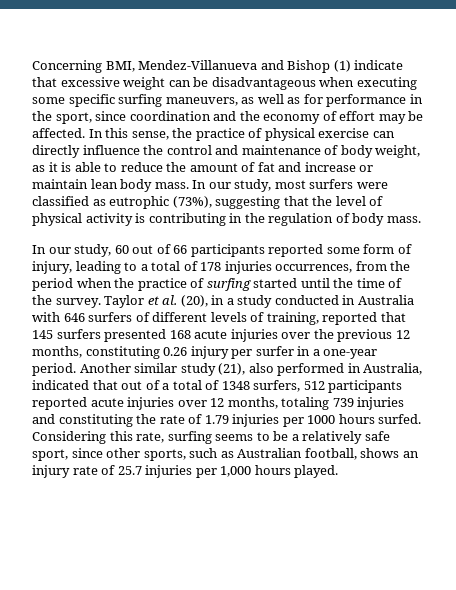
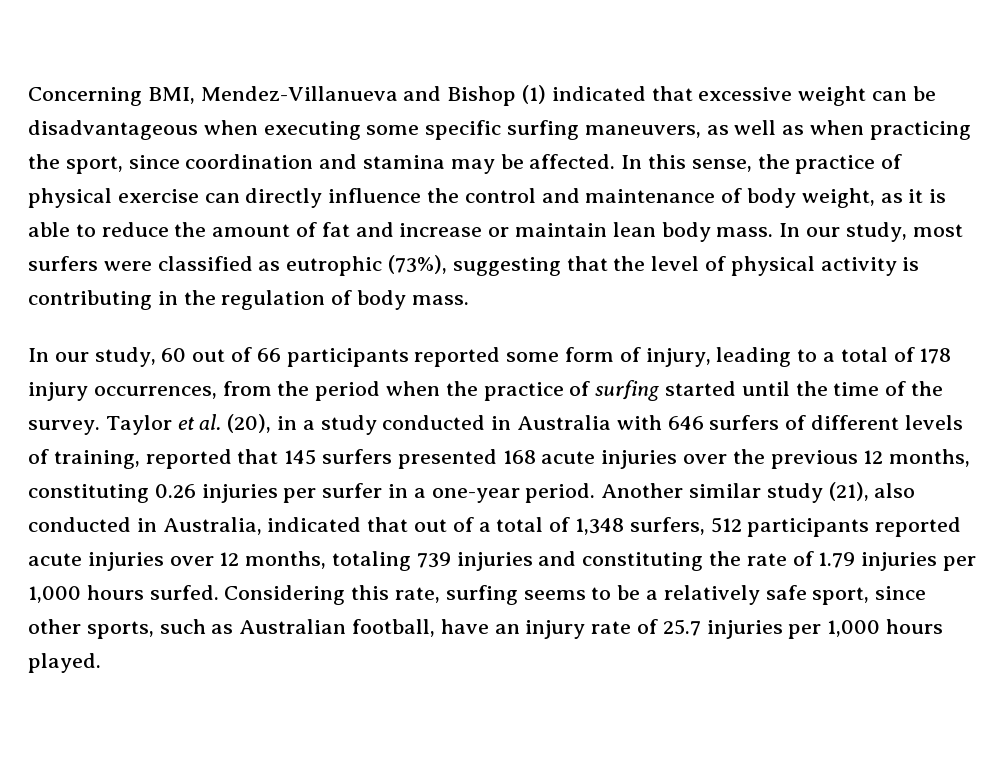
- Concerning BMI, Mendez-Villanueva and Bishop (1) indicate that excessive weight can be disadvantageous when executing some specific surfing maneuvers, as well as for performance in the sport, since coordination and the economy of effort may be affected.
+ Concerning BMI, Mendez-Villanueva and Bishop (1) indicated that excessive weight can be disadvantageous when executing some specific surfing maneuvers, as well as when practicing the sport, since coordination and stamina may be affected.
- In our study, 60 out of 66 participants reported some form of injury, leading to a total of 178 injuries occurrences, from the period when the practice of surfing started until the time of the survey.
+ In our study, 60 out of 66 participants reported some form of injury, leading to a total of 178 injury occurrences, from the period when the practice of surfing started until the time of the survey.
- Taylor et al. (20), in a study conducted in Australia with 646 surfers of different levels of training, reported that 145 surfers presented 168 acute injuries over the previous 12 months, constituting 0.26 injury per surfer in a one-year period.
+ Taylor et al. (20), in a study conducted in Australia with 646 surfers of different levels of training, reported that 145 surfers presented 168 acute injuries over the previous 12 months, constituting 0.26 injuries per surfer in a one-year period.
- Another similar study (21), also performed in Australia, indicated that out of a total of 1348 surfers, 512 participants reported acute injuries over 12 months, totaling 739 injuries and constituting the rate of 1.79 injuries per 1000 hours surfed.
+ Another similar study (21), also conducted in Australia, indicated that out of a total of 1,348 surfers, 512 participants reported acute injuries over 12 months, totaling 739 injuries and constituting the rate of 1.79 injuries per 1,000 hours surfed.
- Considering this rate, surfing seems to be a relatively safe sport, since other sports, such as Australian football, shows an injury rate of 25.7 injuries per 1,000 hours played.
+ Considering this rate, surfing seems to be a relatively safe sport, since other sports, such as Australian football, have an injury rate of 25.7 injuries per 1,000 hours played.

